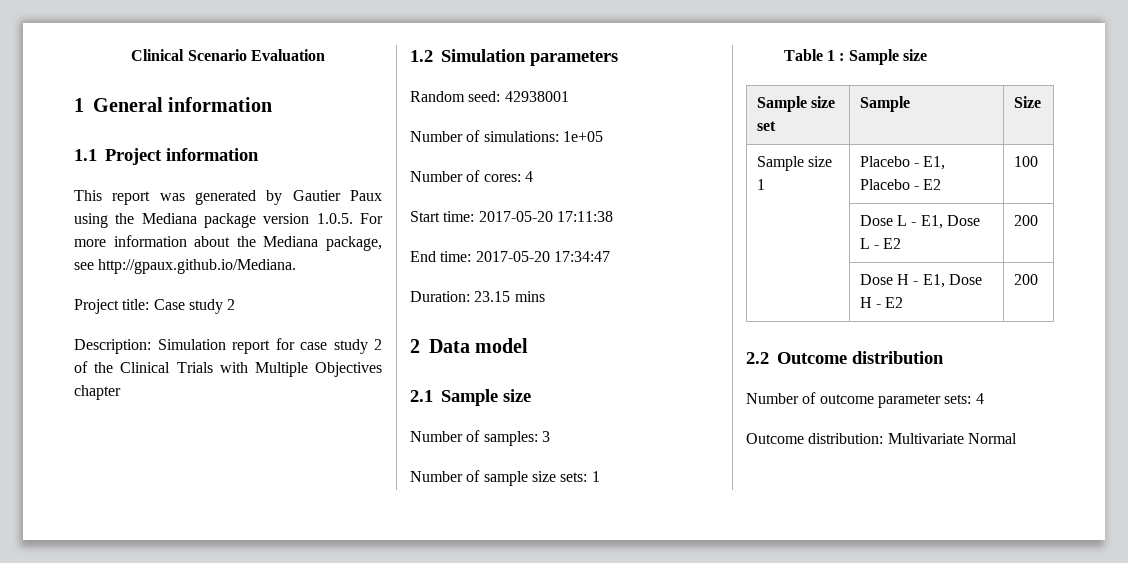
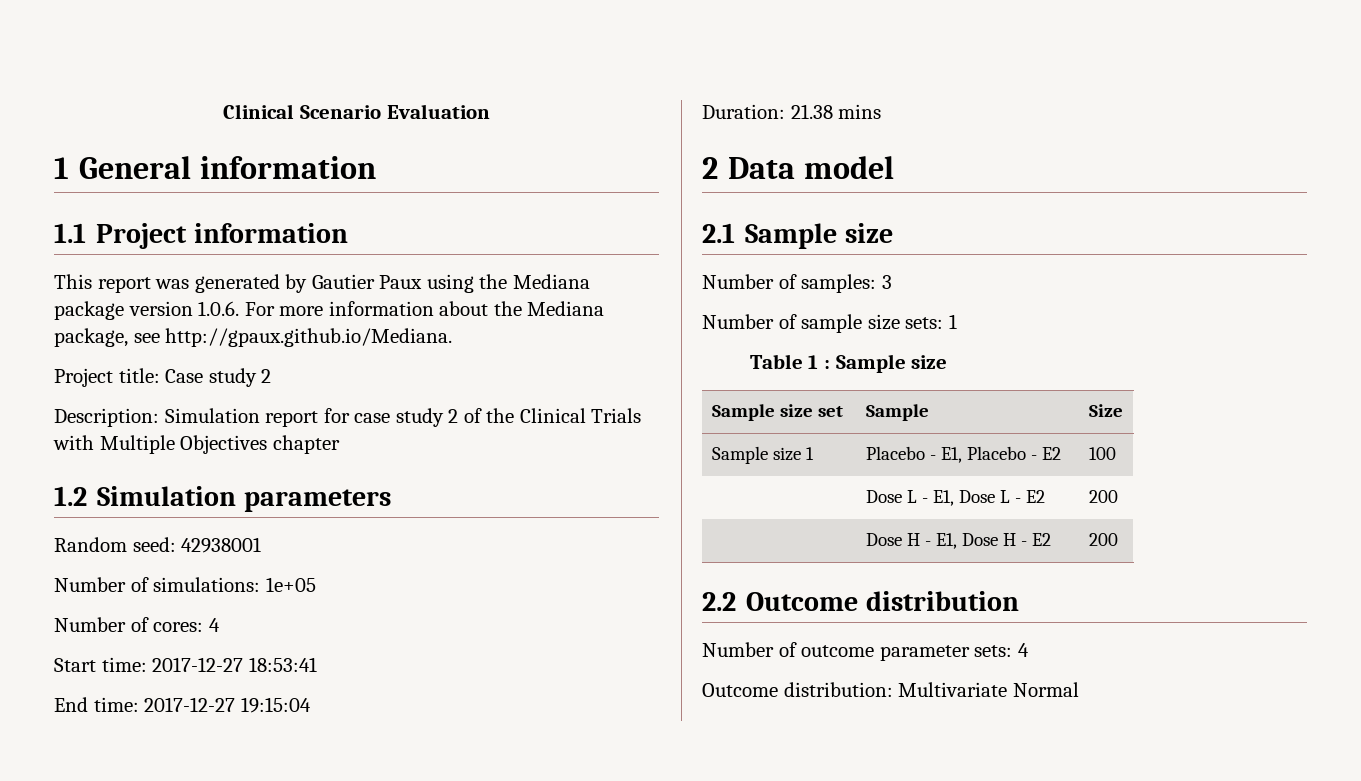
- This report was generated by Gautier Paux using the Mediana package version 1.0.5. For more information about the Mediana package, see http://gpaux.github.io/Mediana.
+ This report was generated by Gautier Paux using the Mediana package version 1.0.6. For more information about the Mediana package, see http://gpaux.github.io/Mediana.
- Start time: 2017-05-20 17:11:38
+ Start time: 2017-12-27 18:53:41
- End time: 2017-05-20 17:34:47
+ End time: 2017-12-27 19:15:04
- Duration: 23.15 mins
+ Duration: 21.38 mins

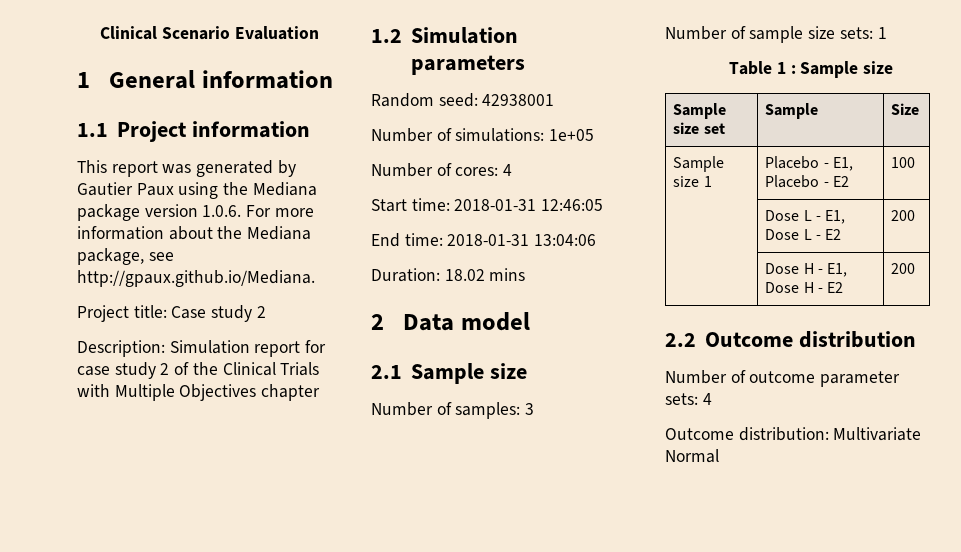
- Start time: 2017-12-27 18:53:41
+ Start time: 2018-01-31 12:46:05
- End time: 2017-12-27 19:15:04
+ End time: 2018-01-31 13:04:06
- Duration: 21.38 mins
+ Duration: 18.02 mins

